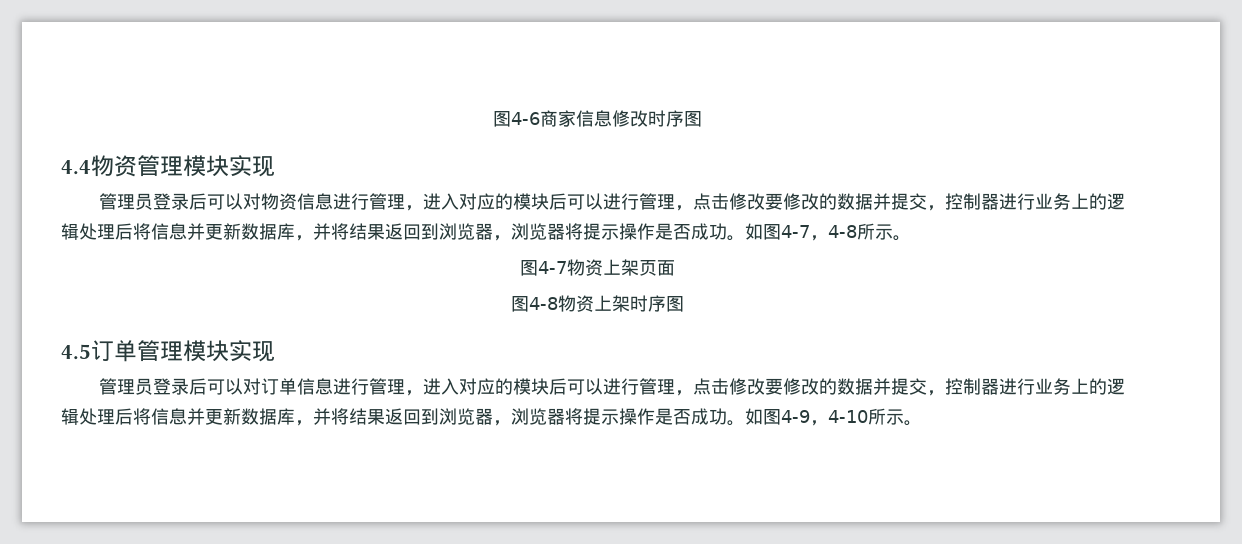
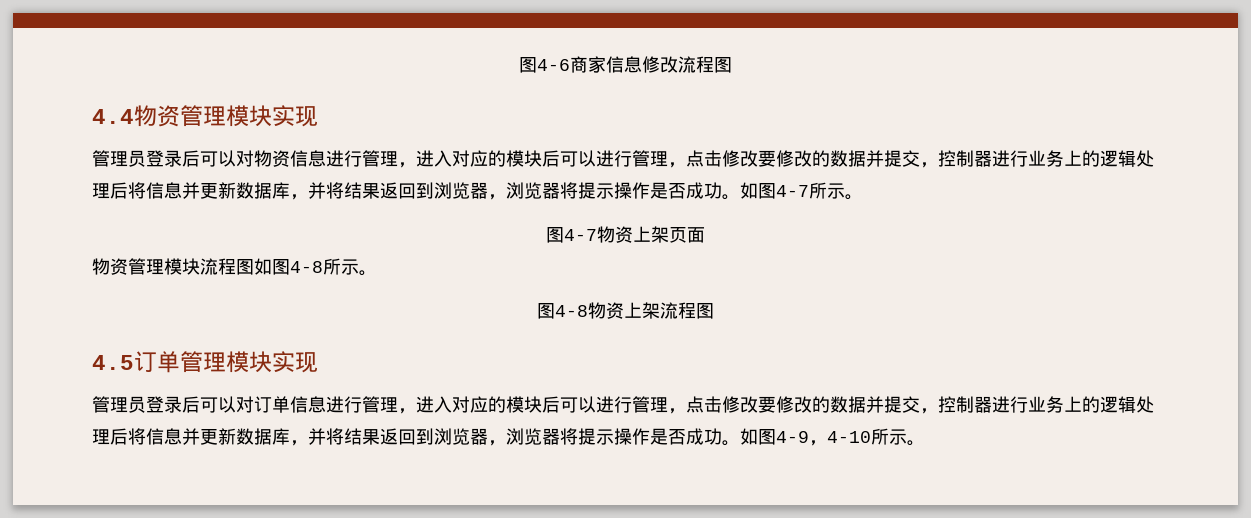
- 图4-6商家信息修改时序图
+ 图4-6商家信息修改流程图
- 如图4-7，4-8所示。
+ 如图4-7所示。
+ 物资管理模块流程图如图4-8所示。
- 图4-8物资上架时序图
+ 图4-8物资上架流程图

